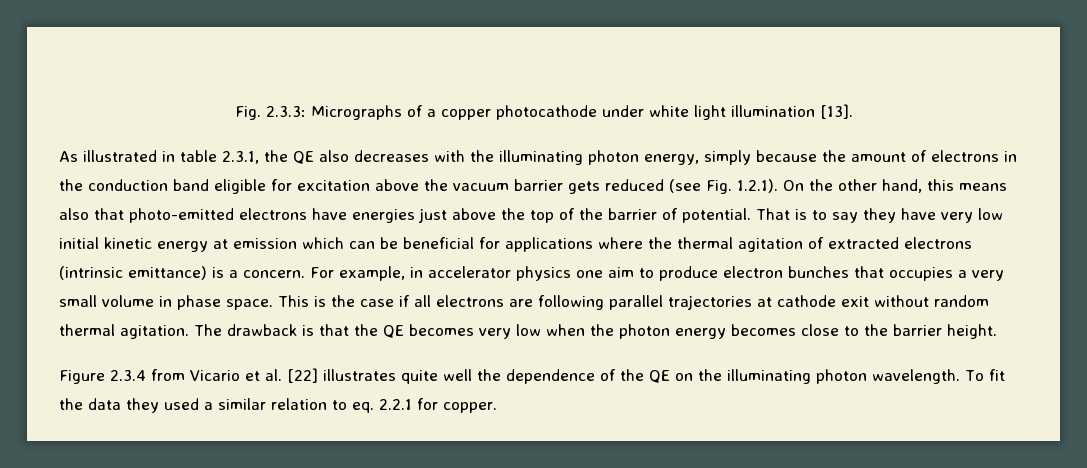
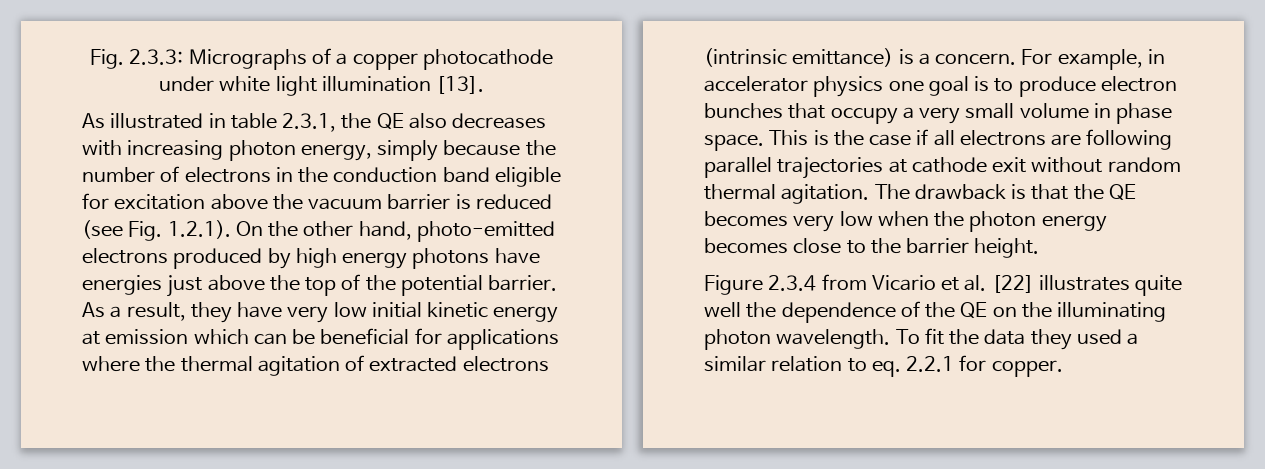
- As illustrated in table 2.3.1, the QE also decreases with the illuminating photon energy, simply because the amount of electrons in the conduction band eligible for excitation above the vacuum barrier gets reduced (see Fig. 1.2.1). On the other hand, this means also that photo-emitted electrons have energies just above the top of the barrier of potential. That is to say they have very low initial kinetic energy at emission which can be beneficial for applications where the thermal agitation of extracted electrons (intrinsic emittance) is a concern.
+ As illustrated in table 2.3.1, the QE also decreases with increasing photon energy, simply because the number of electrons in the conduction band eligible for excitation above the vacuum barrier is reduced (see Fig. 1.2.1). On the other hand, photo-emitted electrons produced by high energy photons have energies just above the top of the potential barrier. As a result, they have very low initial kinetic energy at emission which can be beneficial for applications where the thermal agitation of extracted electrons (intrinsic emittance) is a concern.
- For example, in accelerator physics one aim to produce electron bunches that occupies a very small volume in phase space.
+ For example, in accelerator physics one goal is to produce electron bunches that occupy a very small volume in phase space.

